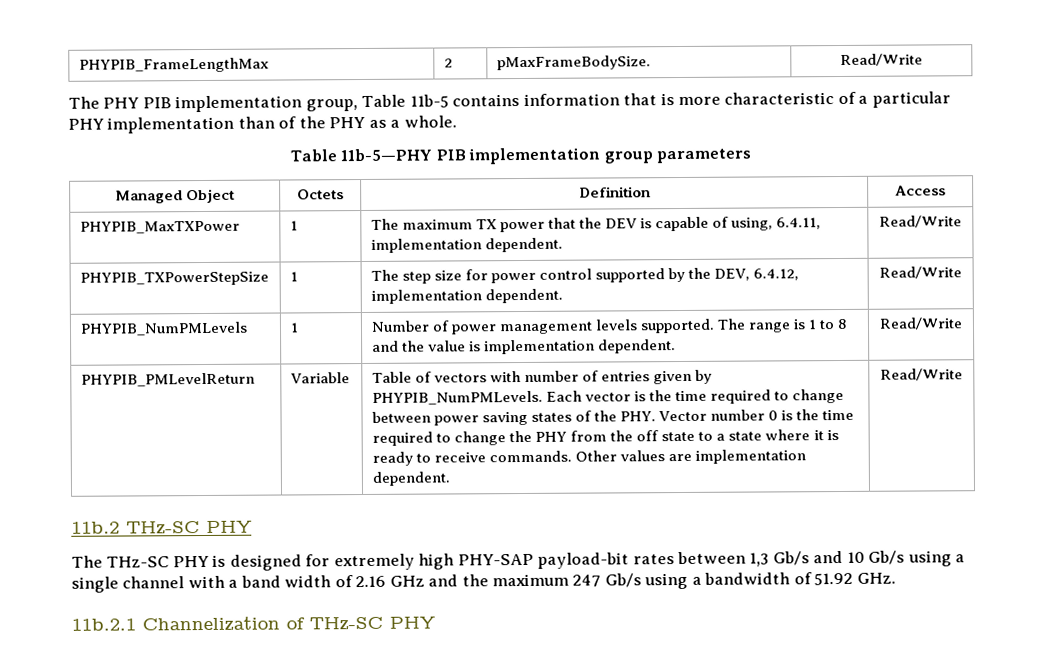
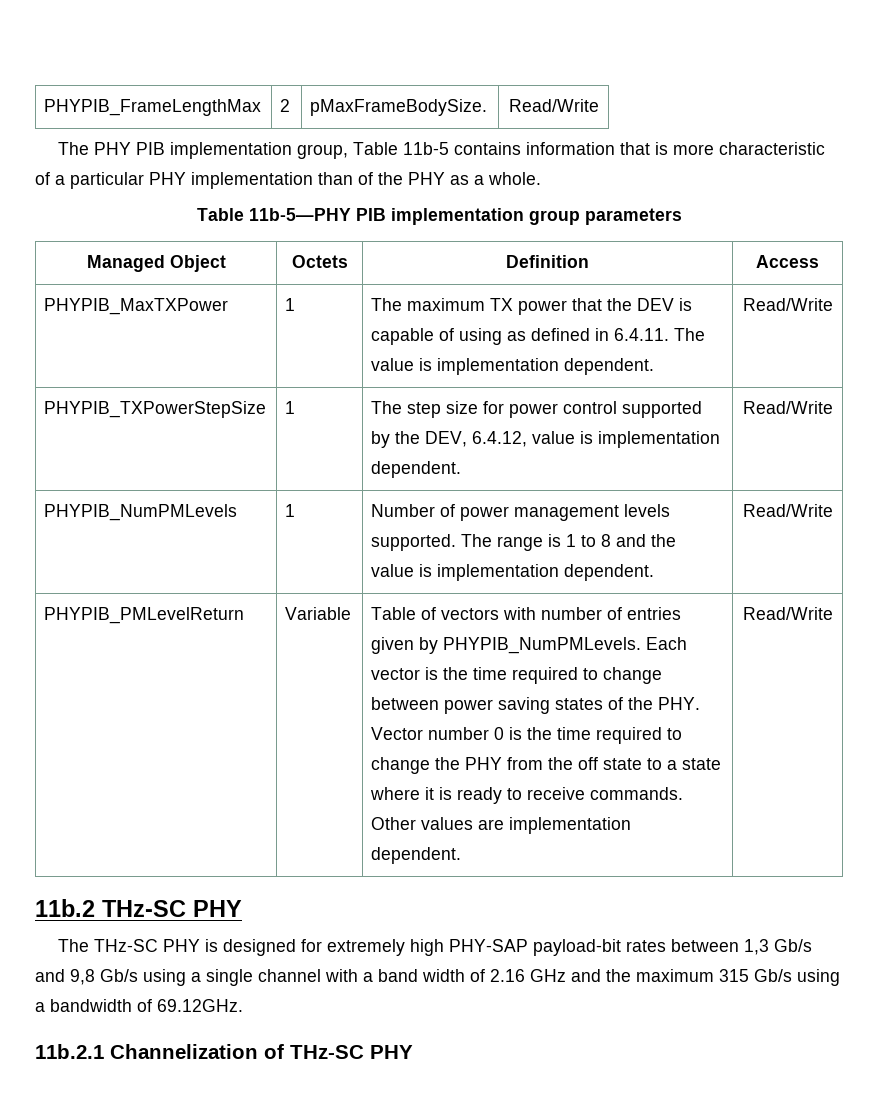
- PHYPIB_MaxTXPower | 1 | The maximum TX power that the DEV is capable of using, 6.4.11, implementation dependent. | Read/Write
+ PHYPIB_MaxTXPower | 1 | The maximum TX power that the DEV is capable of using as defined in 6.4.11. The value is implementation dependent. | Read/Write
- PHYPIB_TXPowerStepSize | 1 | The step size for power control supported by the DEV, 6.4.12, implementation dependent. | Read/Write
+ PHYPIB_TXPowerStepSize | 1 | The step size for power control supported by the DEV, 6.4.12, value is implementation dependent. | Read/Write
- The THz-SC PHY is designed for extremely high PHY-SAP payload-bit rates between 1,3 Gb/s and 10 Gb/s using a single channel with a band width of 2.16 GHz and the maximum 247 Gb/s using a bandwidth of 51.92 GHz.
+ The THz-SC PHY is designed for extremely high PHY-SAP payload-bit rates between 1,3 Gb/s and 9,8 Gb/s using a single channel with a band width of 2.16 GHz and the maximum 315 Gb/s using a bandwidth of 69.12GHz.

